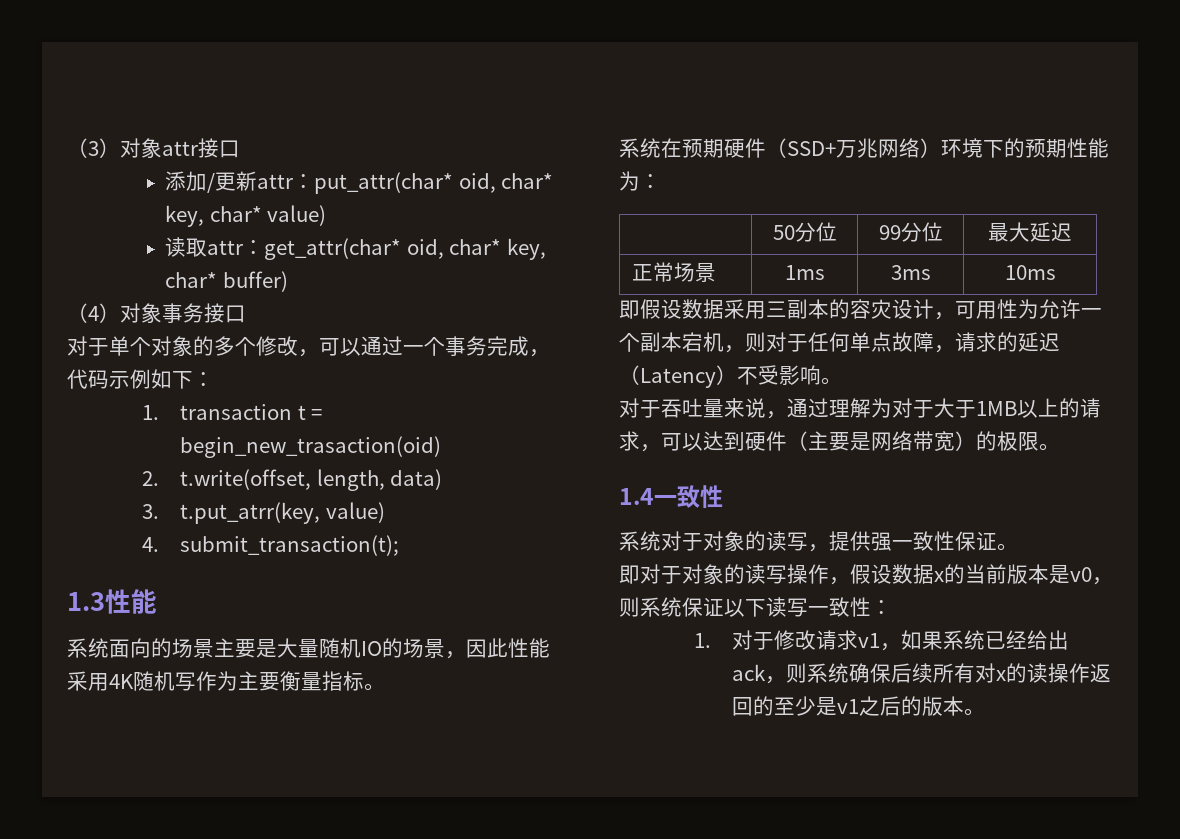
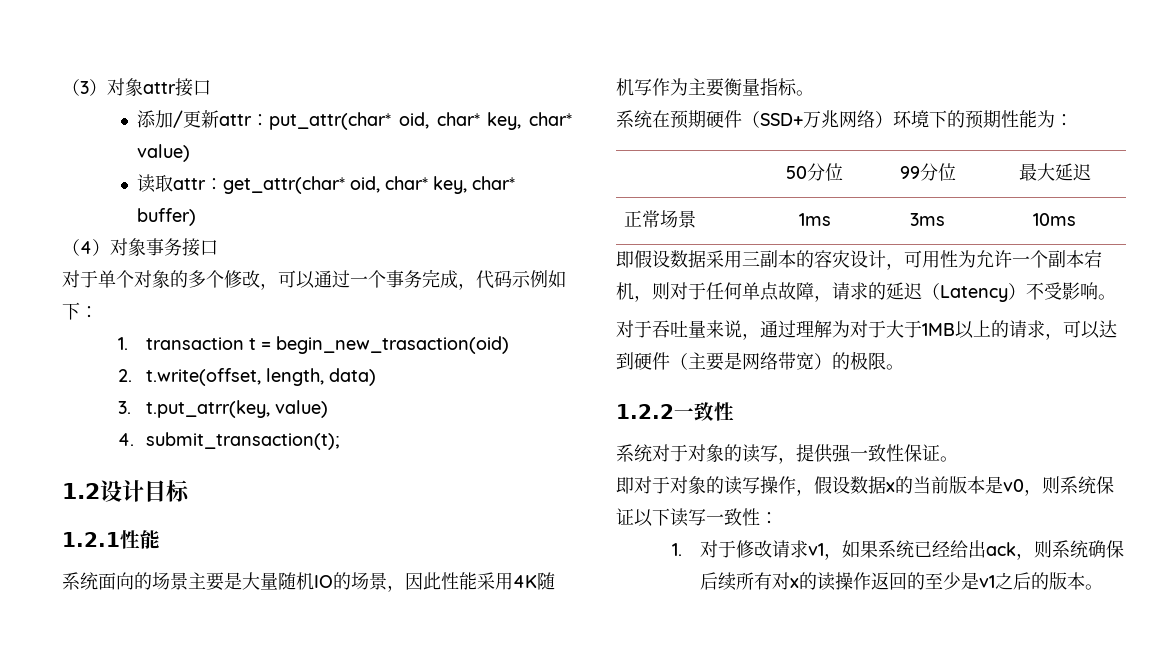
- 1.3性能
+ 1.2设计目标
+ 1.2.1性能
- 1.4一致性
+ 1.2.2一致性

